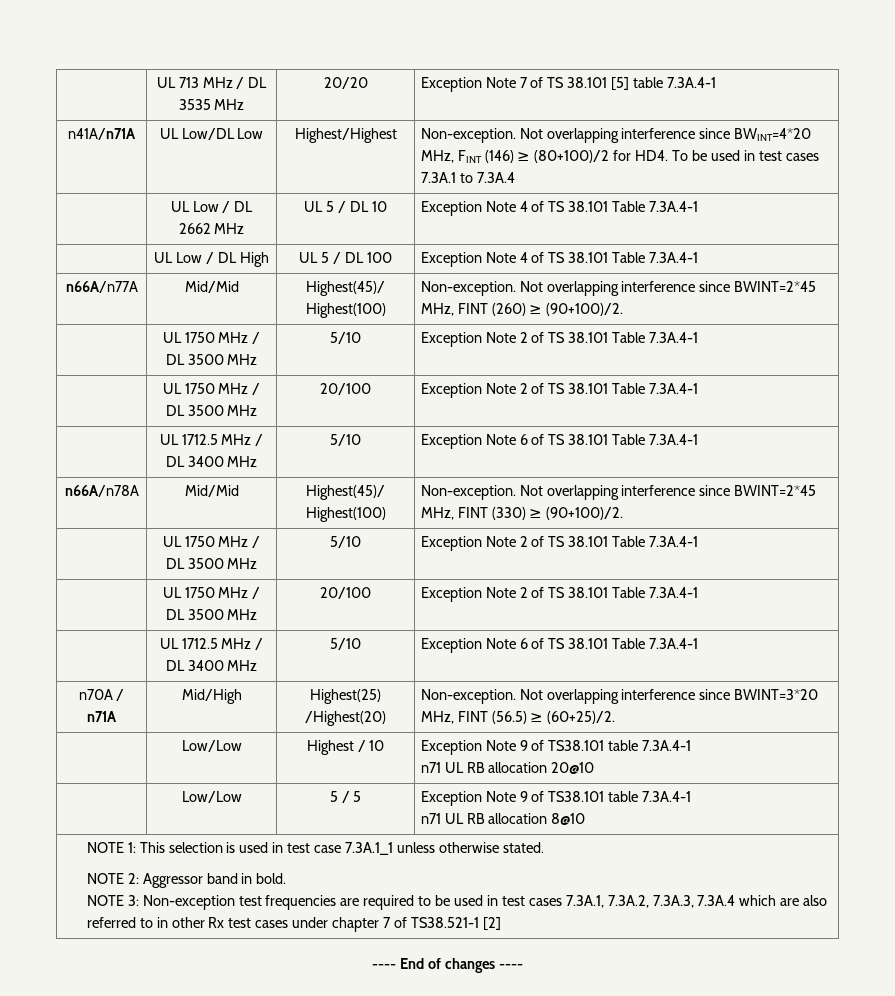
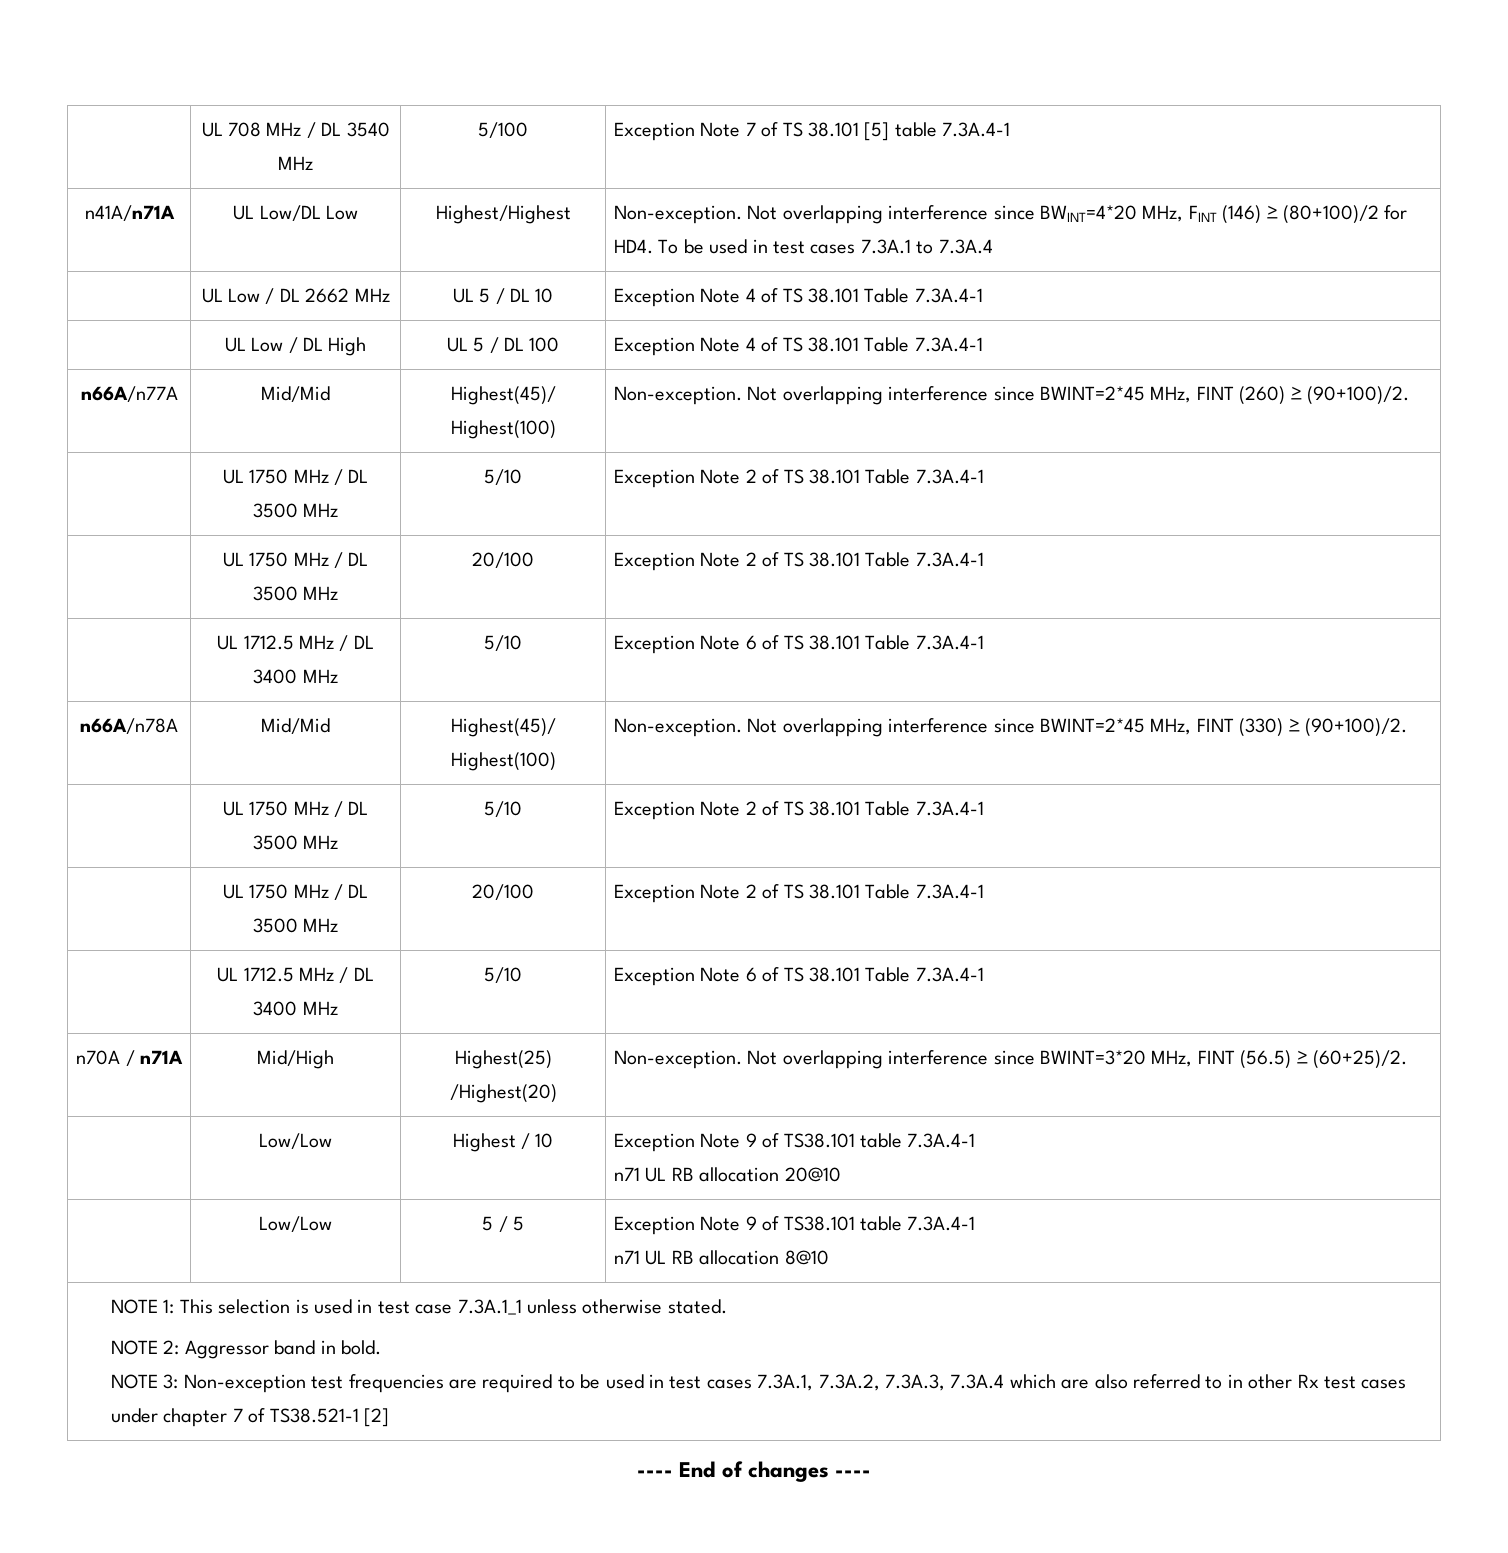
- | UL 713 MHz / DL 3535 MHz | 20/20 | Exception Note 7 of TS 38.101 [5] table 7.3A.4-1
+ | UL 708 MHz / DL 3540 MHz | 5/100 | Exception Note 7 of TS 38.101 [5] table 7.3A.4-1

